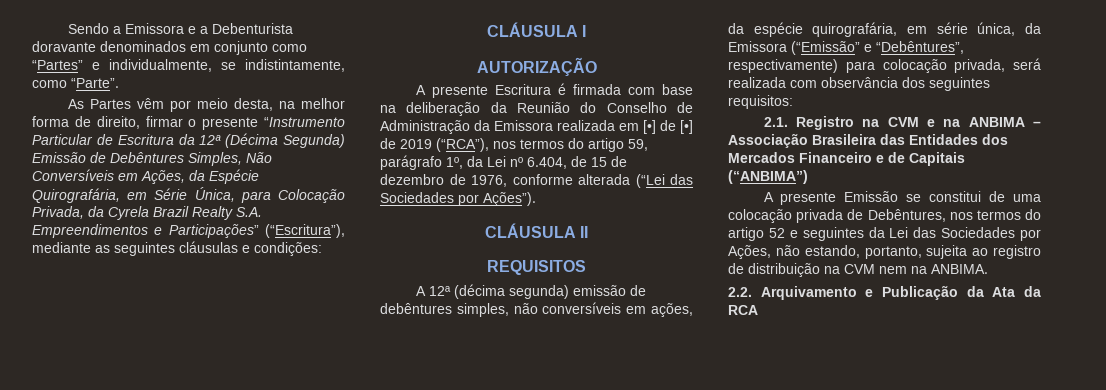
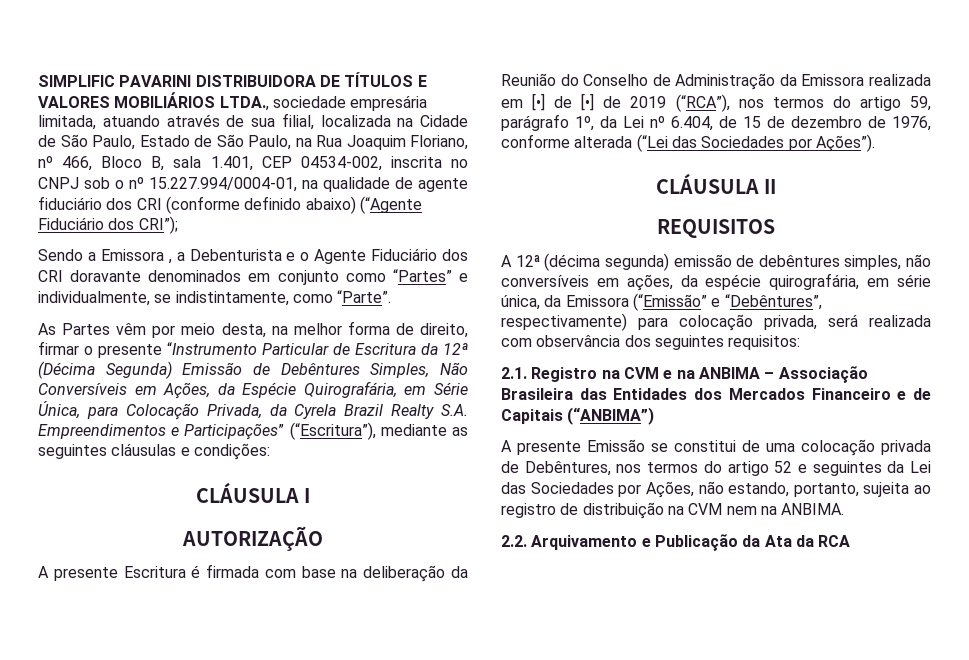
+ SIMPLIFIC PAVARINI DISTRIBUIDORA DE TÍTULOS E VALORES MOBILIÁRIOS LTDA., sociedade empresária limitada, atuando através de sua filial, localizada na Cidade de São Paulo, Estado de São Paulo, na Rua Joaquim Floriano, nº 466, Bloco B, sala 1.401, CEP 04534-002, inscrita no CNPJ sob o nº 15.227.994/0004-01, na qualidade de agente fiduciário dos CRI (conforme definido abaixo) (“Agente Fiduciário dos CRI”);
- Sendo a Emissora e a Debenturista doravante denominados em conjunto como “Partes” e individualmente, se indistintamente, como “Parte”.
+ Sendo a Emissora , a Debenturista e o Agente Fiduciário dos CRI doravante denominados em conjunto como “Partes” e individualmente, se indistintamente, como “Parte”.

